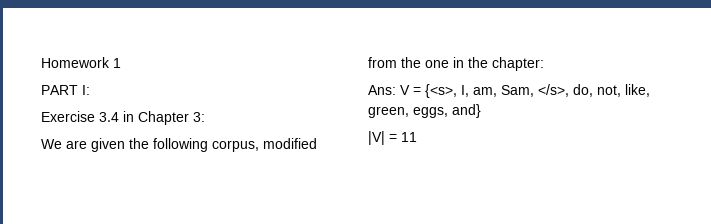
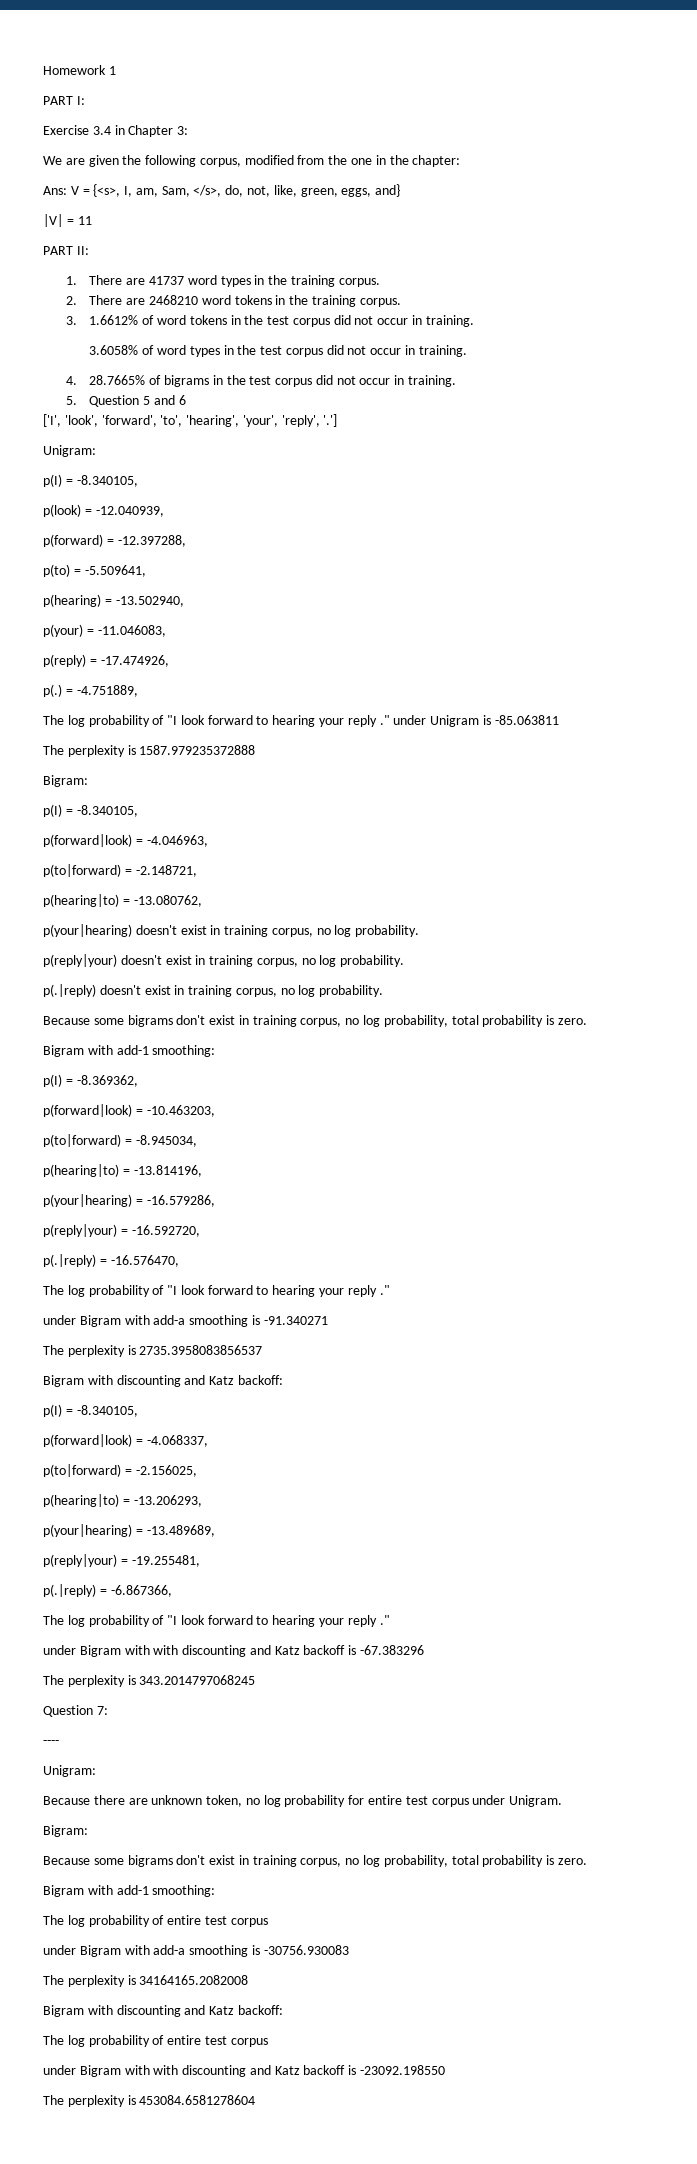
+ PART II:
+ 1. There are 41737 word types in the training corpus.
+ 2. There are 2468210 word tokens in the training corpus.
+ 3. 1.6612% of word tokens in the test corpus did not occur in training.
+ 3.6058% of word types in the test corpus did not occur in training.
+ 4. 28.7665% of bigrams in the test corpus did not occur in training.
+ 5. Question 5 and 6
+ ['I', 'look', 'forward', 'to', 'hearing', 'your', 'reply', '.']
+ Unigram:
+ p(I) = -8.340105,
+ p(look) = -12.040939,
+ p(forward) = -12.397288,
+ p(to) = -5.509641,
+ p(hearing) = -13.502940,
+ p(your) = -11.046083,
+ p(reply) = -17.474926,
+ p(.) = -4.751889,
+ The log probability of "I look forward to hearing your reply ." under Unigram is -85.063811
+ The perplexity is 1587.979235372888
+ Bigram:
+ p(I) = -8.340105,
+ p(forward|look) = -4.046963,
+ p(to|forward) = -2.148721,
+ p(hearing|to) = -13.080762,
+ p(your|hearing) doesn't exist in training corpus, no log probability.
+ p(reply|your) doesn't exist in training corpus, no log probability.
+ p(.|reply) doesn't exist in training corpus, no log probability.
+ Because some bigrams don't exist in training corpus, no log probability, total probability is zero.
+ Bigram with add-1 smoothing:
+ p(I) = -8.369362,
+ p(forward|look) = -10.463203,
+ p(to|forward) = -8.945034,
+ p(hearing|to) = -13.814196,
+ p(your|hearing) = -16.579286,
+ p(reply|your) = -16.592720,
+ p(.|reply) = -16.576470,
+ The log probability of "I look forward to hearing your reply ."
+ under Bigram with add-a smoothing is -91.340271
+ The perplexity is 2735.3958083856537
+ Bigram with discounting and Katz backoff:
+ p(I) = -8.340105,
+ p(forward|look) = -4.068337,
+ p(to|forward) = -2.156025,
+ p(hearing|to) = -13.206293,
+ p(your|hearing) = -13.489689,
+ p(reply|your) = -19.255481,
+ p(.|reply) = -6.867366,
+ The log probability of "I look forward to hearing your reply ."
+ under Bigram with with discounting and Katz backoff is -67.383296
+ The perplexity is 343.2014797068245
+ Question 7:
+ ----
+ Unigram:
+ Because there are unknown token, no log probability for entire test corpus under Unigram.
+ Bigram:
+ Because some bigrams don't exist in training corpus, no log probability, total probability is zero.
+ Bigram with add-1 smoothing:
+ The log probability of entire test corpus
+ under Bigram with add-a smoothing is -30756.930083
+ The perplexity is 34164165.2082008
+ Bigram with discounting and Katz backoff:
+ The log probability of entire test corpus
+ under Bigram with with discounting and Katz backoff is -23092.198550
+ The perplexity is 453084.6581278604

